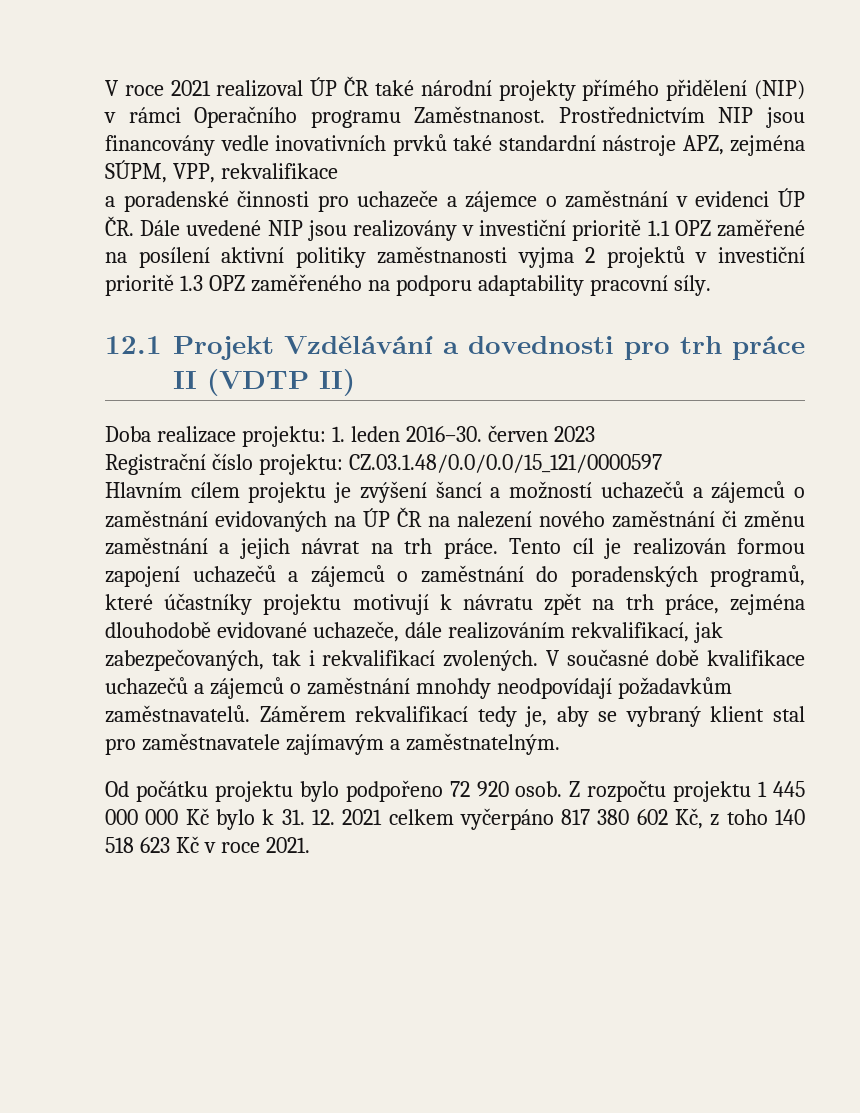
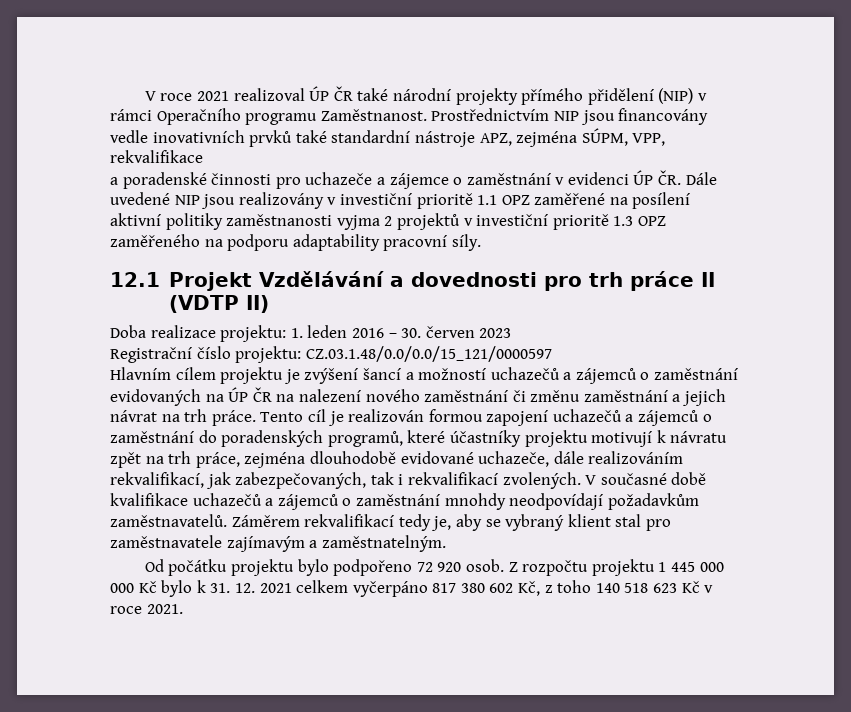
- Doba realizace projektu: 1. leden 2016–30. červen 2023
+ Doba realizace projektu: 1. leden 2016 – 30. červen 2023

